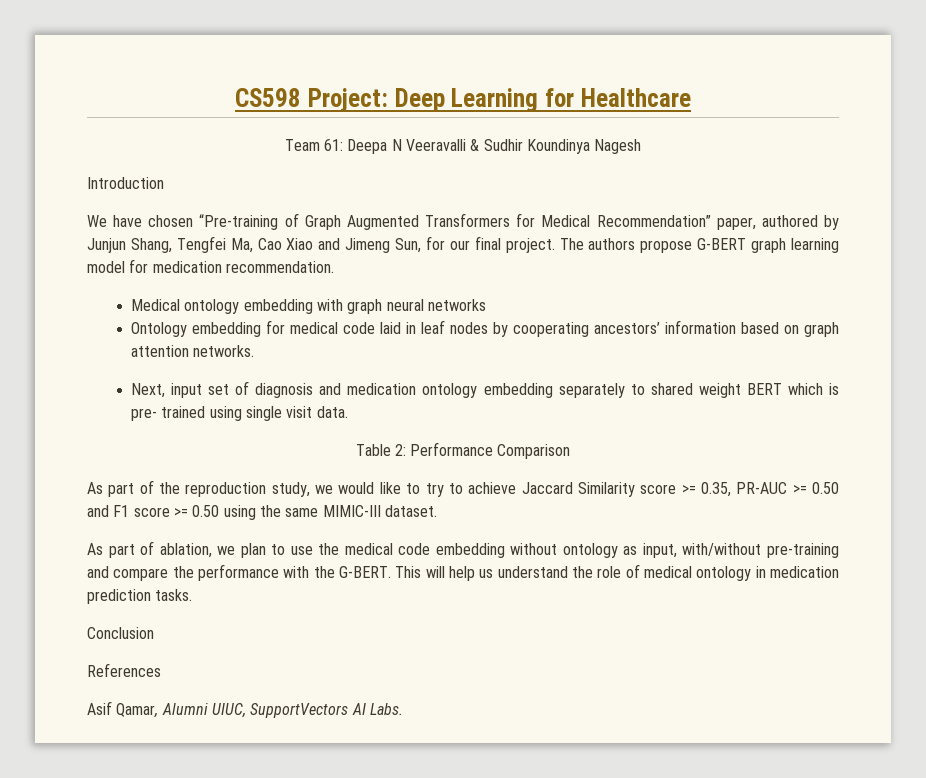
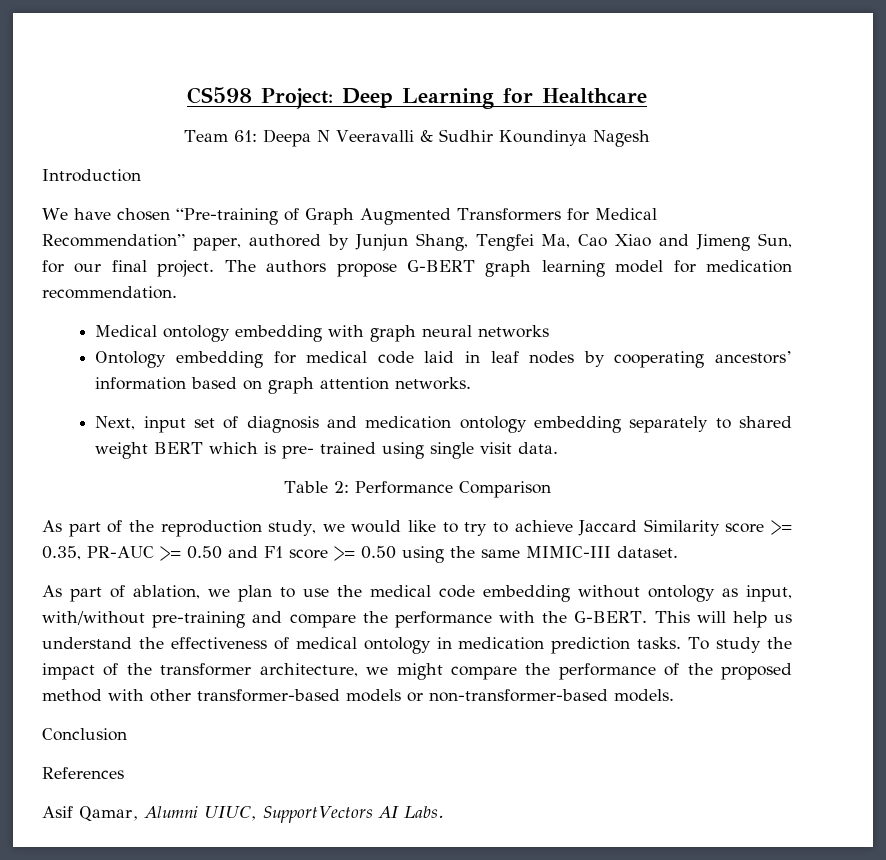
- This will help us understand the role of medical ontology in medication prediction tasks.
+ This will help us understand the effectiveness of medical ontology in medication prediction tasks. To study the impact of the transformer architecture, we might compare the performance of the proposed method with other transformer-based models or non-transformer-based models.

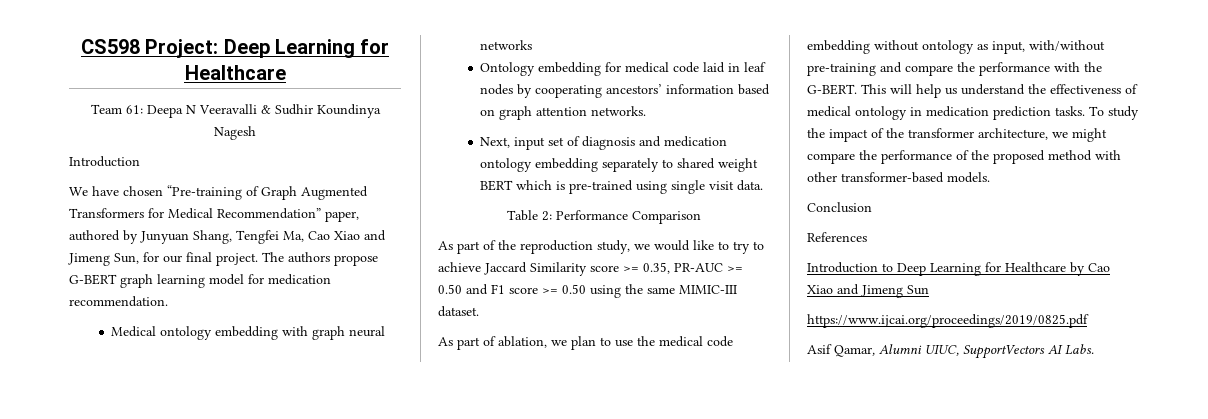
- We have chosen “Pre-training of Graph Augmented Transformers for Medical Recommendation” paper, authored by Junjun Shang, Tengfei Ma, Cao Xiao and Jimeng Sun, for our final project.
+ We have chosen “Pre-training of Graph Augmented Transformers for Medical Recommendation” paper, authored by Junyuan Shang, Tengfei Ma, Cao Xiao and Jimeng Sun, for our final project.
- Next, input set of diagnosis and medication ontology embedding separately to shared weight BERT which is pre- trained using single visit data.
+ Next, input set of diagnosis and medication ontology embedding separately to shared weight BERT which is pre-trained using single visit data.
- To study the impact of the transformer architecture, we might compare the performance of the proposed method with other transformer-based models or non-transformer-based models.
+ To study the impact of the transformer architecture, we might compare the performance of the proposed method with other transformer-based models.
+ Introduction to Deep Learning for Healthcare by Cao Xiao and Jimeng Sun
+ https://www.ijcai.org/proceedings/2019/0825.pdf

